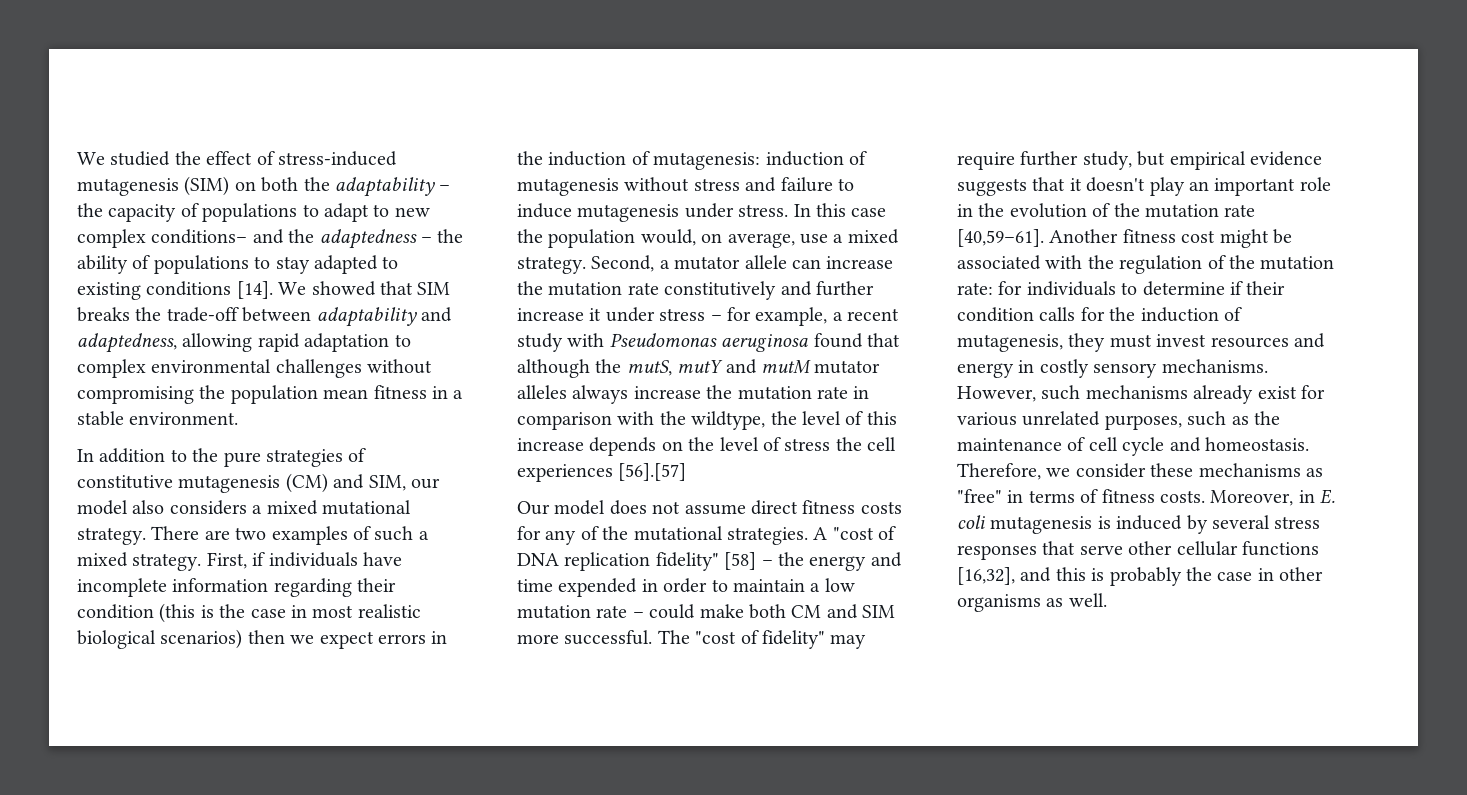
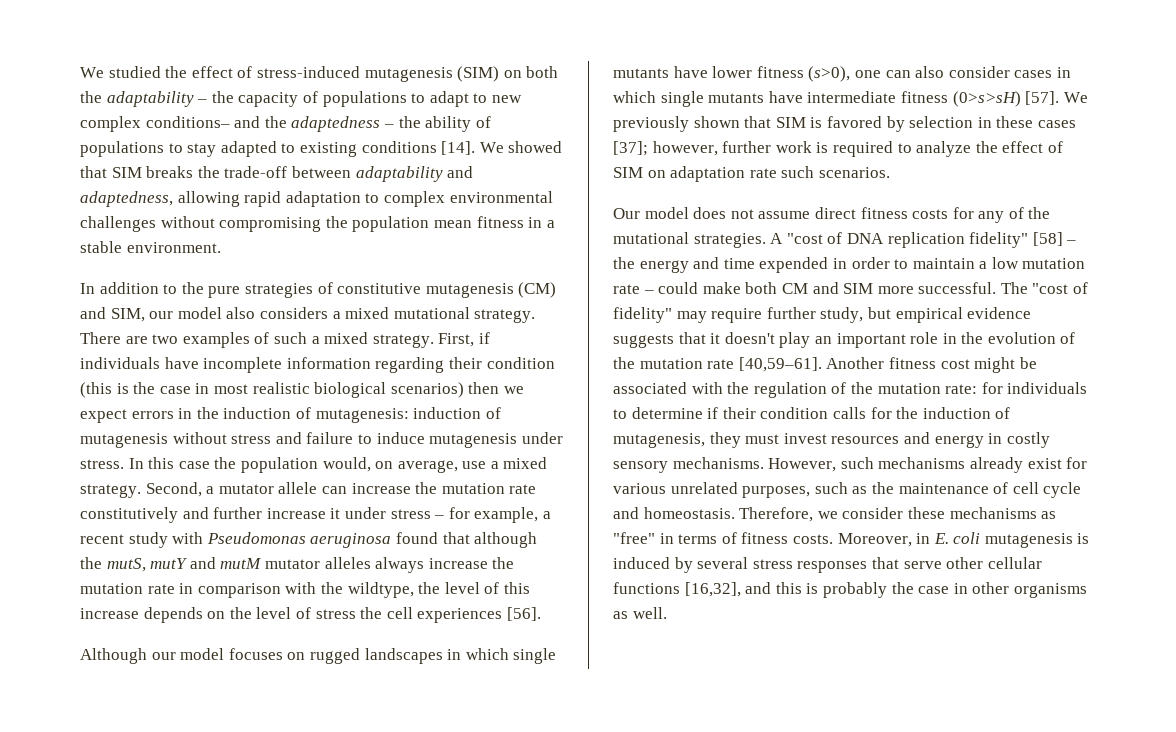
- Second, a mutator allele can increase the mutation rate constitutively and further increase it under stress – for example, a recent study with Pseudomonas aeruginosa found that although the mutS, mutY and mutM mutator alleles always increase the mutation rate in comparison with the wildtype, the level of this increase depends on the level of stress the cell experiences [56].[57]
+ Second, a mutator allele can increase the mutation rate constitutively and further increase it under stress – for example, a recent study with Pseudomonas aeruginosa found that although the mutS, mutY and mutM mutator alleles always increase the mutation rate in comparison with the wildtype, the level of this increase depends on the level of stress the cell experiences [56].
+ Although our model focuses on rugged landscapes in which single mutants have lower fitness (s>0), one can also consider cases in which single mutants have intermediate fitness (0>s>sH) [57]. We previously shown that SIM is favored by selection in these cases [37]; however, further work is required to analyze the effect of SIM on adaptation rate such scenarios.

